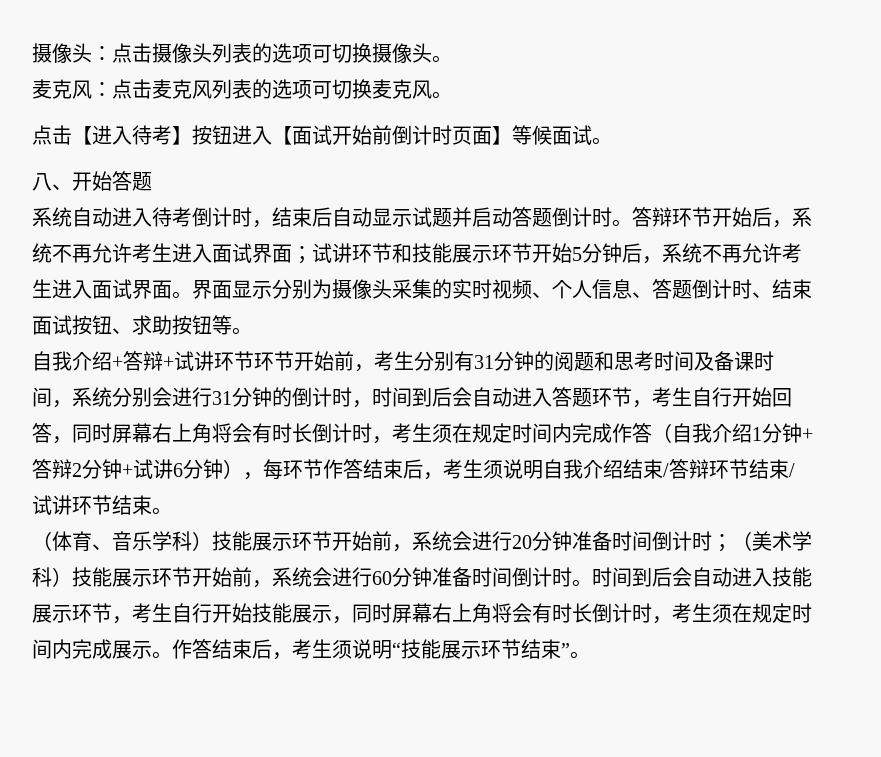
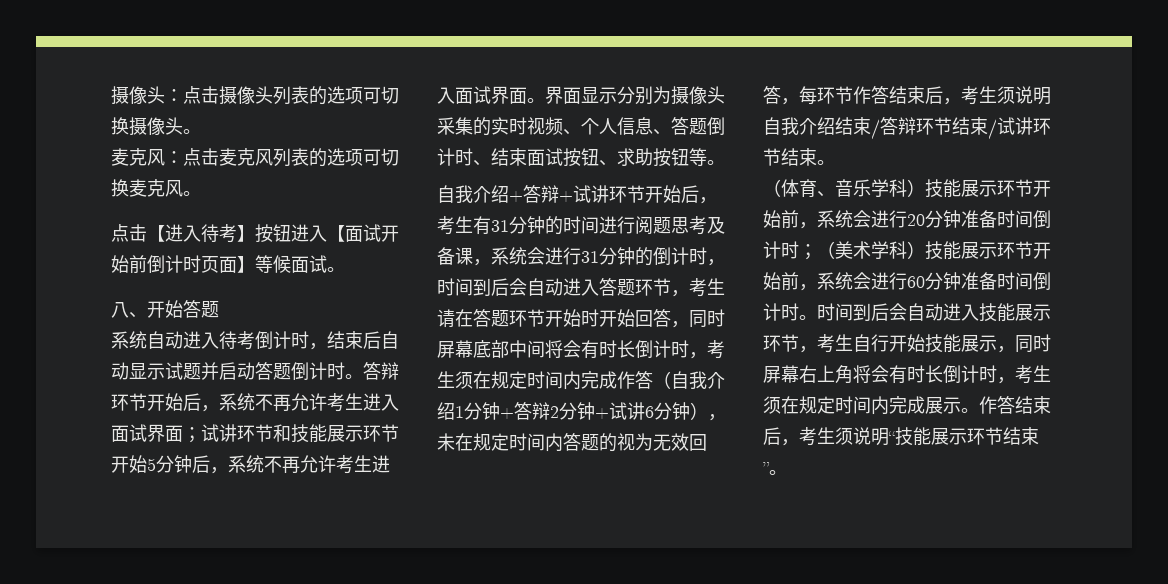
- 自我介绍+答辩+试讲环节环节开始前，考生分别有31分钟的阅题和思考时间及备课时间，系统分别会进行31分钟的倒计时，时间到后会自动进入答题环节，考生自行开始回答，同时屏幕右上角将会有时长倒计时，考生须在规定时间内完成作答（自我介绍1分钟+答辩2分钟+试讲6分钟），每环节作答结束后，考生须说明自我介绍结束/答辩环节结束/试讲环节结束。
+ 自我介绍+答辩+试讲环节开始后，考生有31分钟的时间进行阅题思考及备课，系统会进行31分钟的倒计时，时间到后会自动进入答题环节，考生请在答题环节开始时开始回答，同时屏幕底部中间将会有时长倒计时，考生须在规定时间内完成作答（自我介绍1分钟+答辩2分钟+试讲6分钟），未在规定时间内答题的视为无效回答，每环节作答结束后，考生须说明自我介绍结束/答辩环节结束/试讲环节结束。

